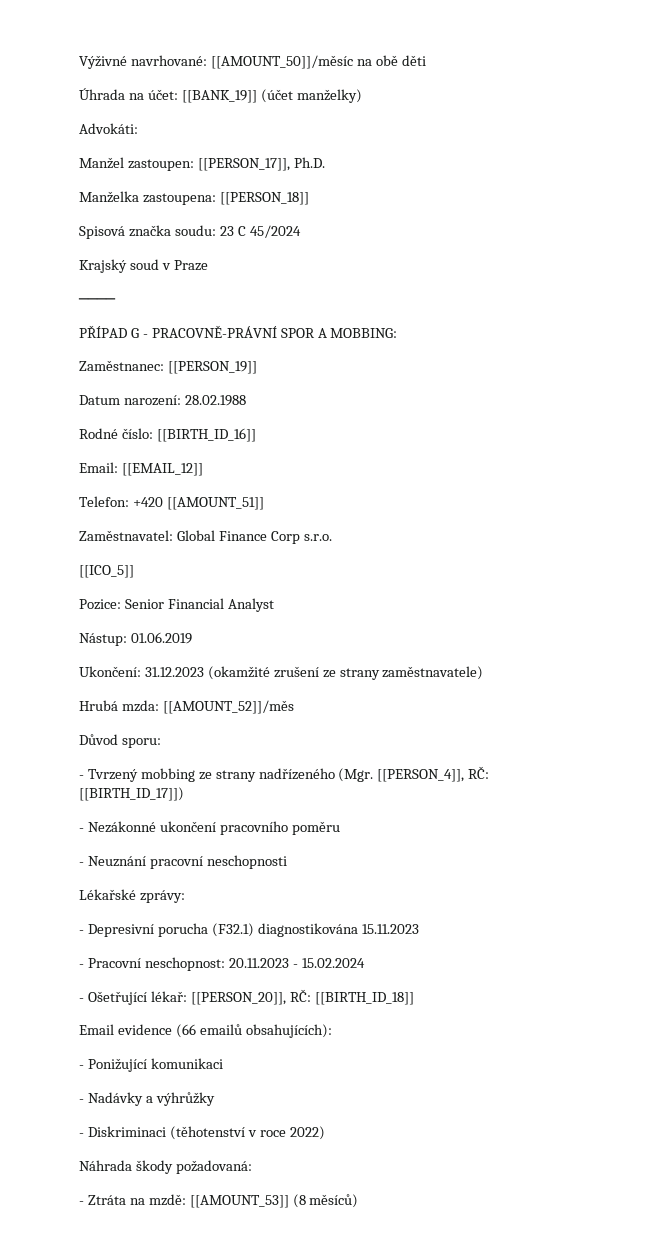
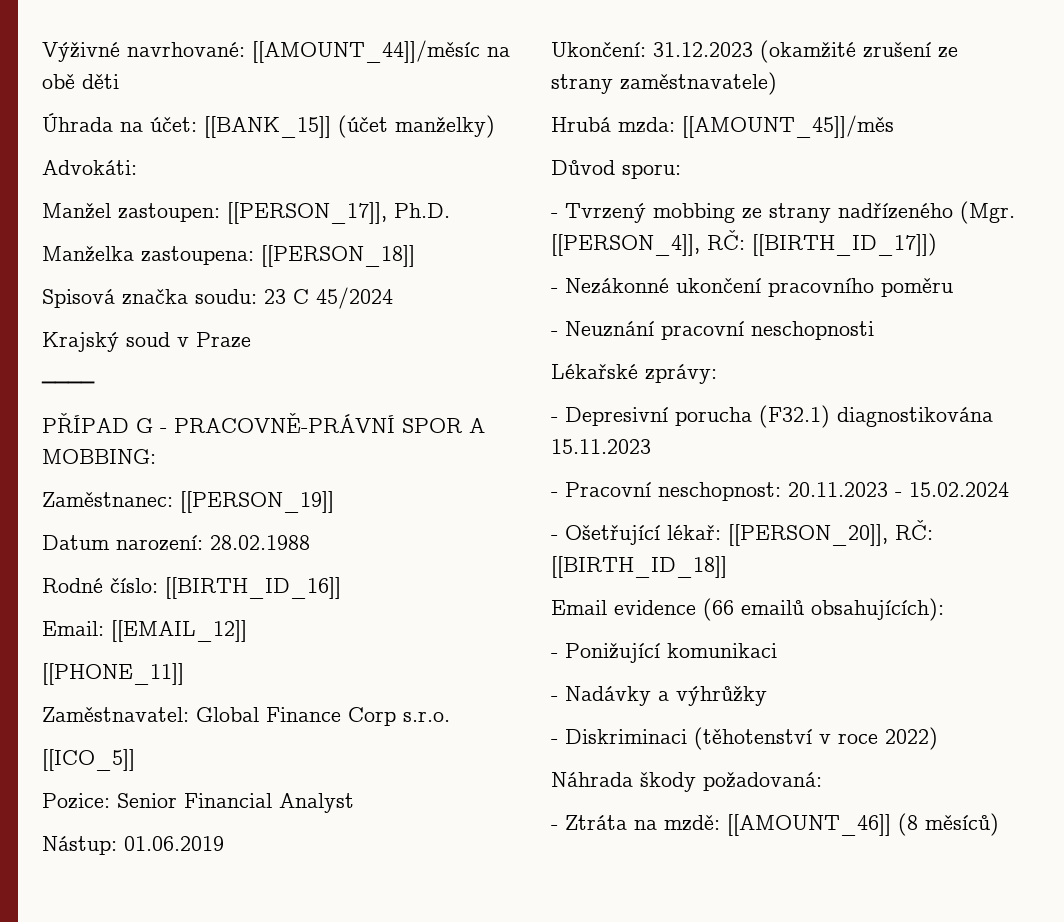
- Výživné navrhované: [[AMOUNT_50]]/měsíc na obě děti
+ Výživné navrhované: [[AMOUNT_44]]/měsíc na obě děti
- Úhrada na účet: [[BANK_19]] (účet manželky)
+ Úhrada na účet: [[BANK_15]] (účet manželky)
- Telefon: +420 [[AMOUNT_51]]
+ [[PHONE_11]]
- Hrubá mzda: [[AMOUNT_52]]/měs
+ Hrubá mzda: [[AMOUNT_45]]/měs
- - Ztráta na mzdě: [[AMOUNT_53]] (8 měsíců)
+ - Ztráta na mzdě: [[AMOUNT_46]] (8 měsíců)

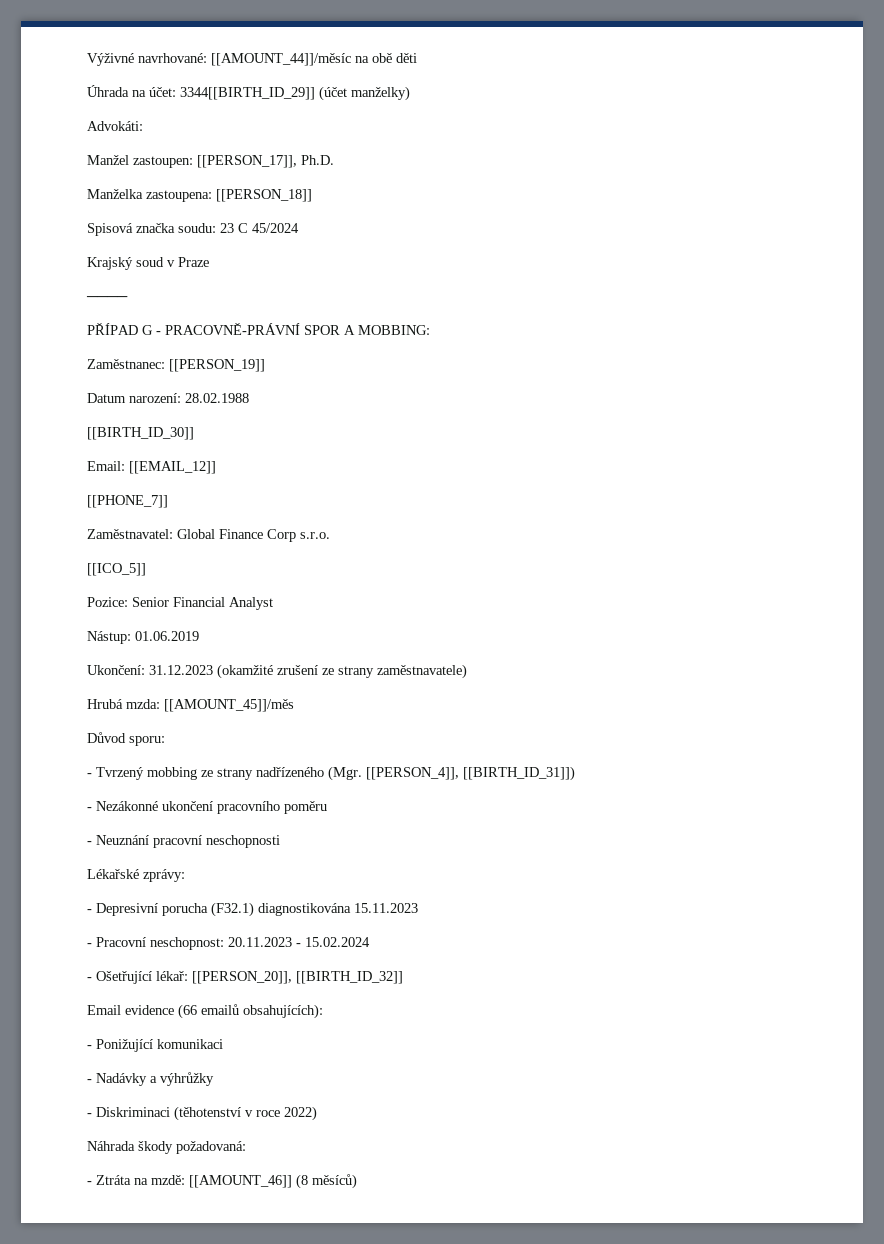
- Úhrada na účet: [[BANK_15]] (účet manželky)
+ Úhrada na účet: 3344[[BIRTH_ID_29]] (účet manželky)
- Rodné číslo: [[BIRTH_ID_16]]
+ [[BIRTH_ID_30]]
- [[PHONE_11]]
+ [[PHONE_7]]
- - Tvrzený mobbing ze strany nadřízeného (Mgr. [[PERSON_4]], RČ: [[BIRTH_ID_17]])
+ - Tvrzený mobbing ze strany nadřízeného (Mgr. [[PERSON_4]], [[BIRTH_ID_31]])
- - Ošetřující lékař: [[PERSON_20]], RČ: [[BIRTH_ID_18]]
+ - Ošetřující lékař: [[PERSON_20]], [[BIRTH_ID_32]]

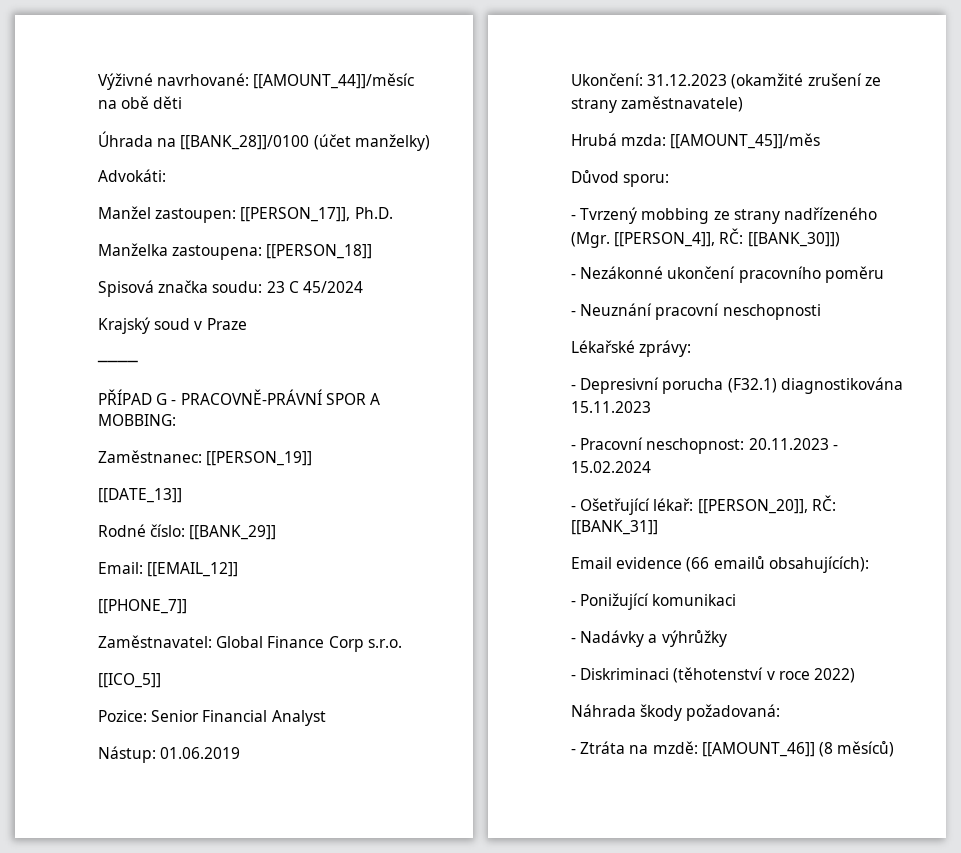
- Úhrada na účet: 3344[[BIRTH_ID_29]] (účet manželky)
+ Úhrada na [[BANK_28]]/0100 (účet manželky)
- Datum narození: 28.02.1988
- [[BIRTH_ID_30]]
+ [[DATE_13]]
+ Rodné číslo: [[BANK_29]]
- - Tvrzený mobbing ze strany nadřízeného (Mgr. [[PERSON_4]], [[BIRTH_ID_31]])
+ - Tvrzený mobbing ze strany nadřízeného (Mgr. [[PERSON_4]], RČ: [[BANK_30]])
- - Ošetřující lékař: [[PERSON_20]], [[BIRTH_ID_32]]
+ - Ošetřující lékař: [[PERSON_20]], RČ: [[BANK_31]]

